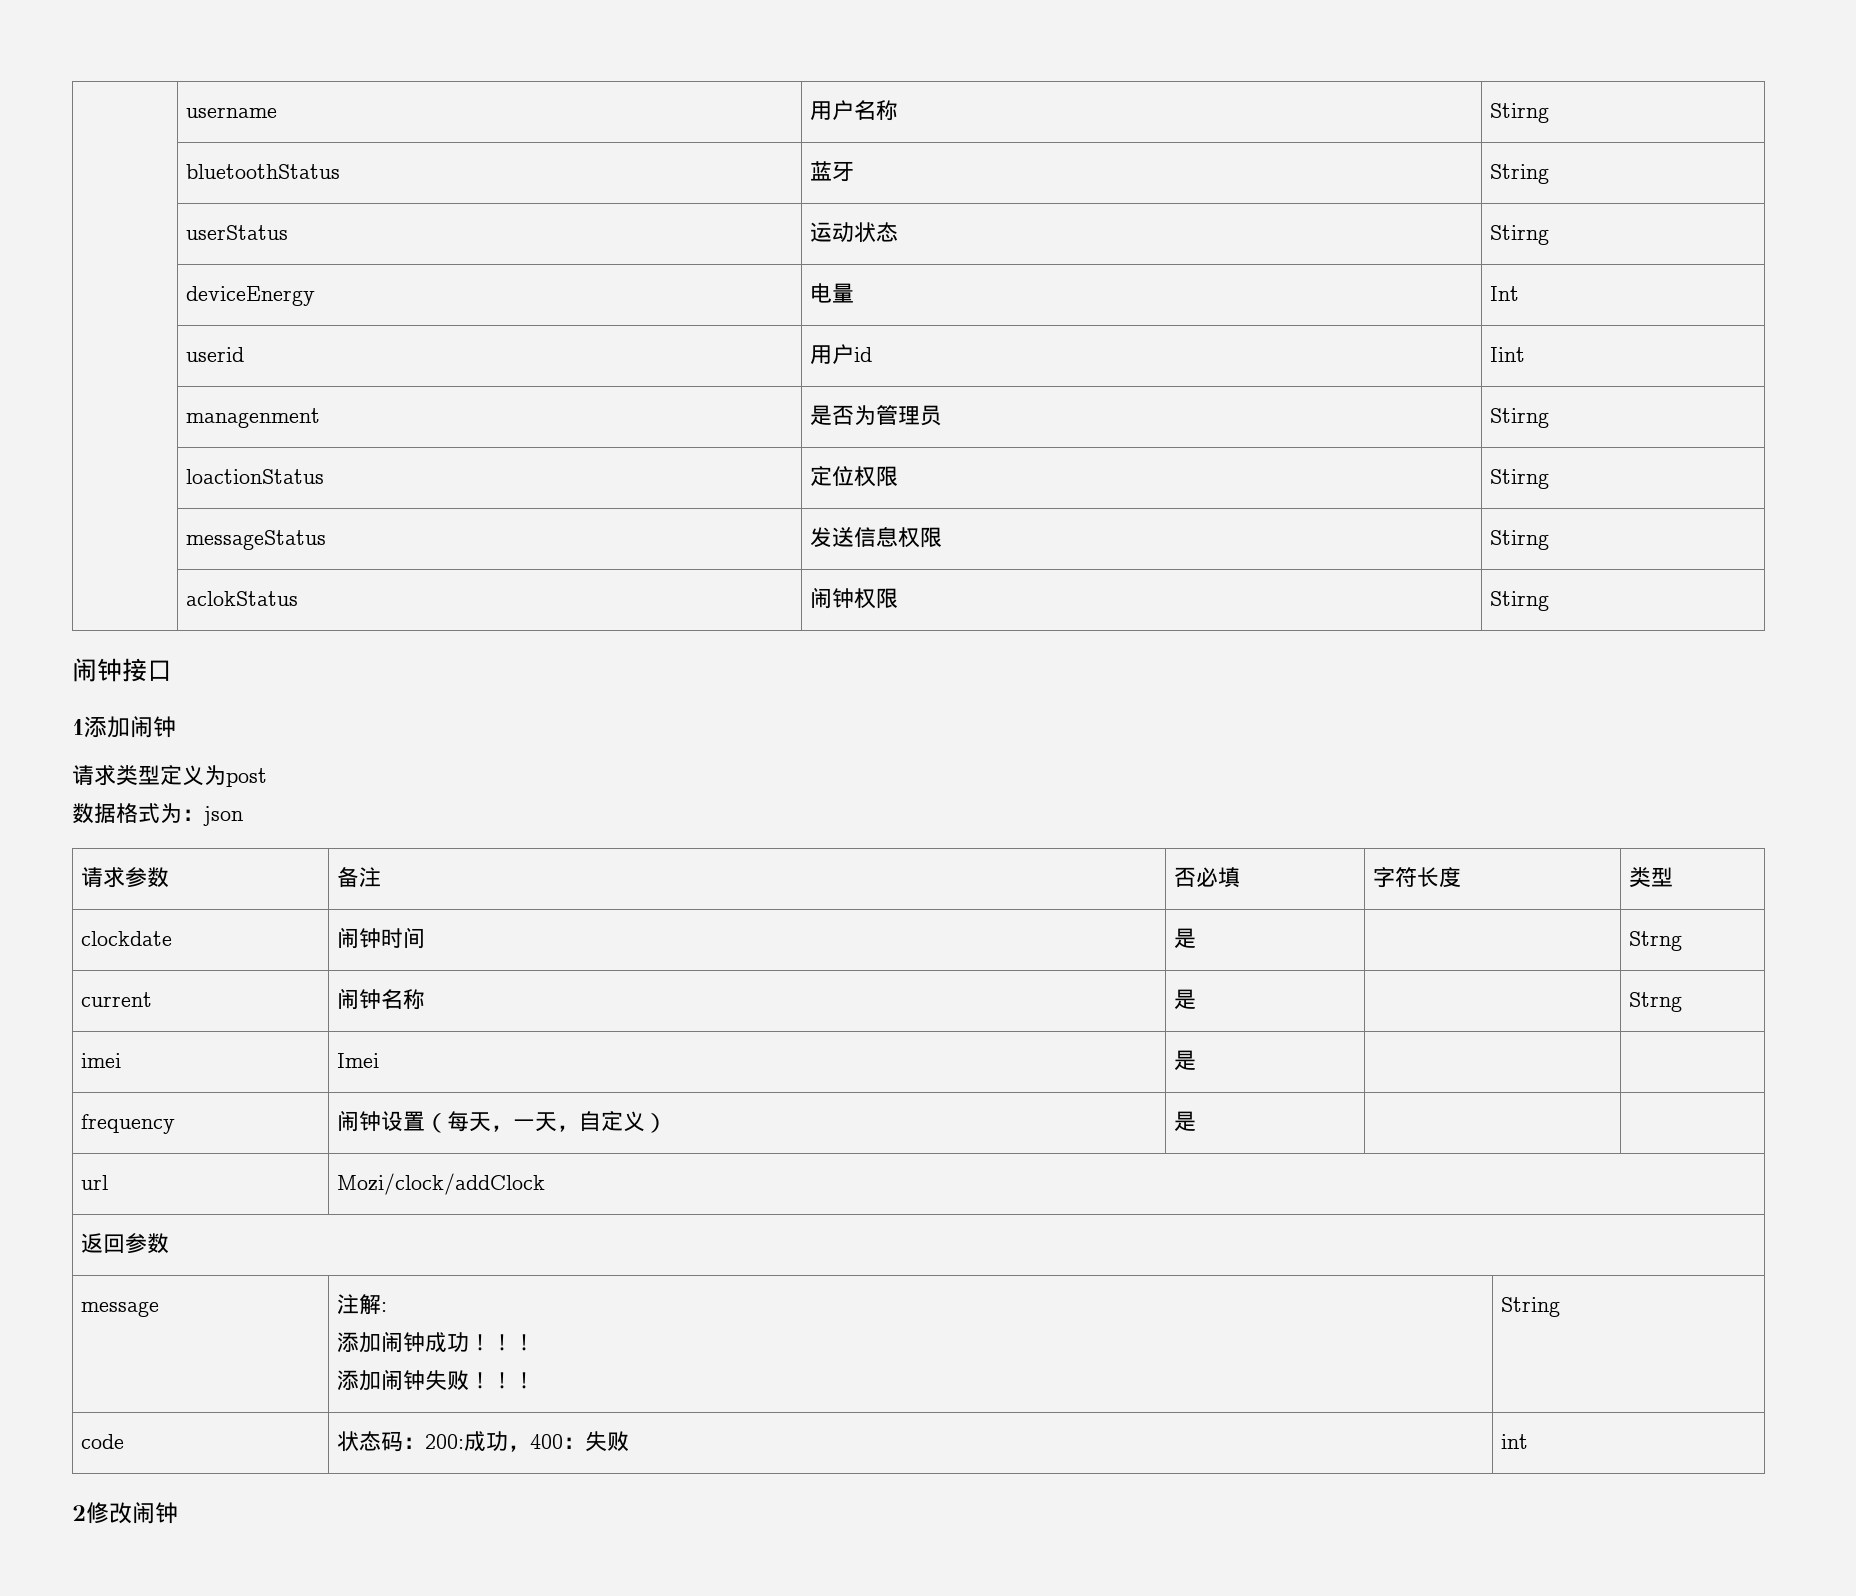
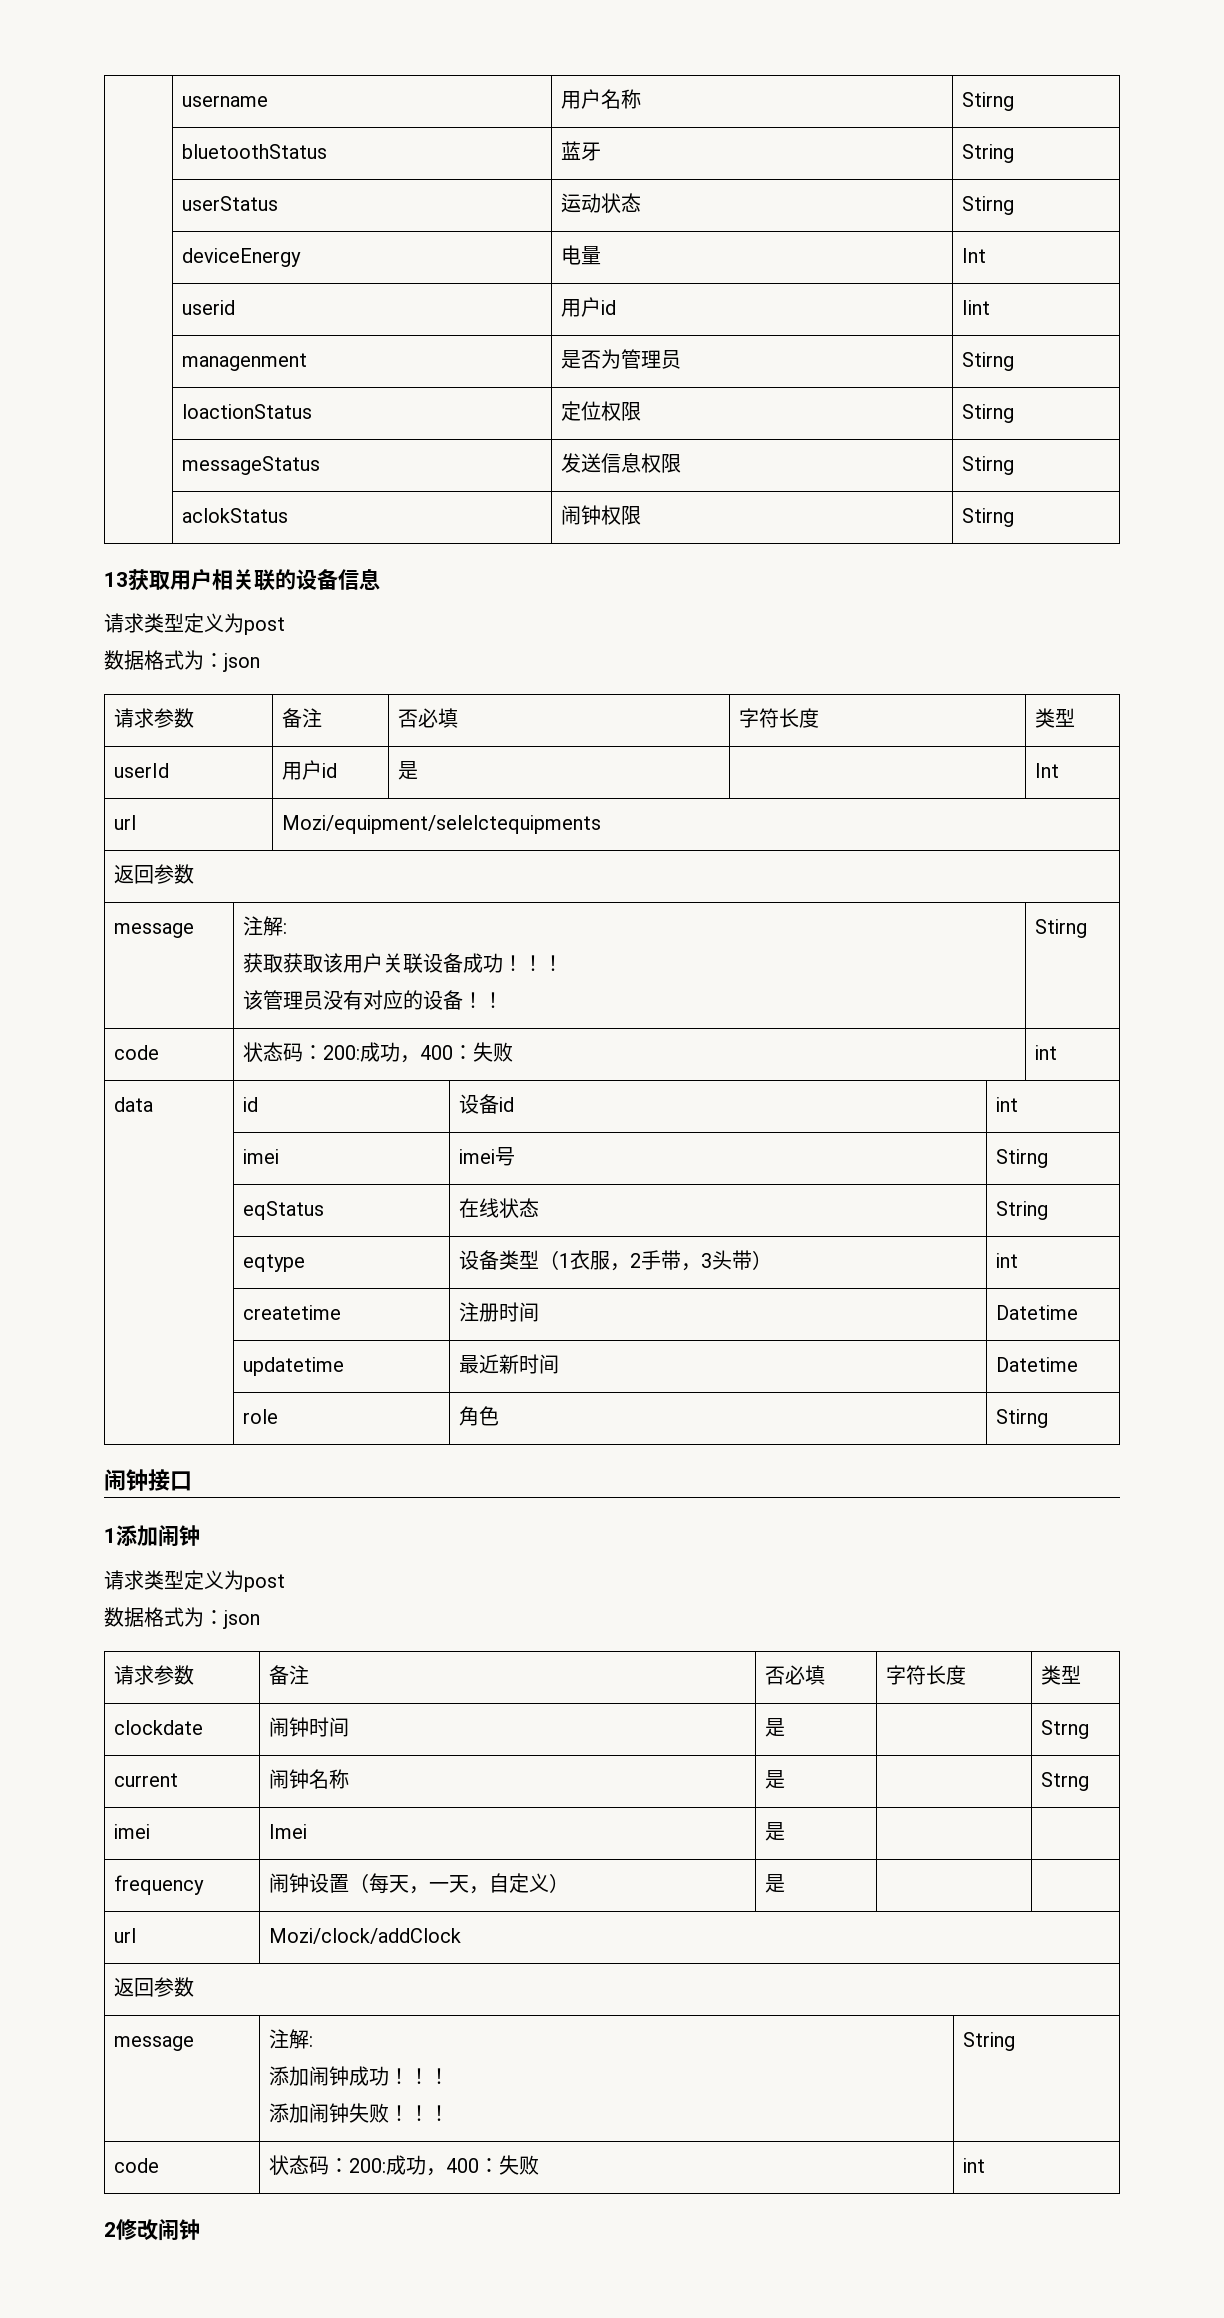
+ 13获取用户相关联的设备信息
+ 请求类型定义为post
+ 数据格式为：json
+ 请求参数 | 备注 | 否必填 | 字符长度 | 类型
+ userId | 用户id | 是 | | Int
+ url | Mozi/equipment/selelctequipments
+ 返回参数
+ message | 注解:
+ 获取获取该用户关联设备成功！！！
+ 该管理员没有对应的设备！！ | Stirng
+ code | 状态码：200:成功，400：失败 | int
+ data | id | 设备id | int
+ | imei | imei号 | Stirng
+ | eqStatus | 在线状态 | String
+ | eqtype | 设备类型（1衣服，2手带，3头带） | int
+ | createtime | 注册时间 | Datetime
+ | updatetime | 最近新时间 | Datetime
+ | role | 角色 | Stirng

